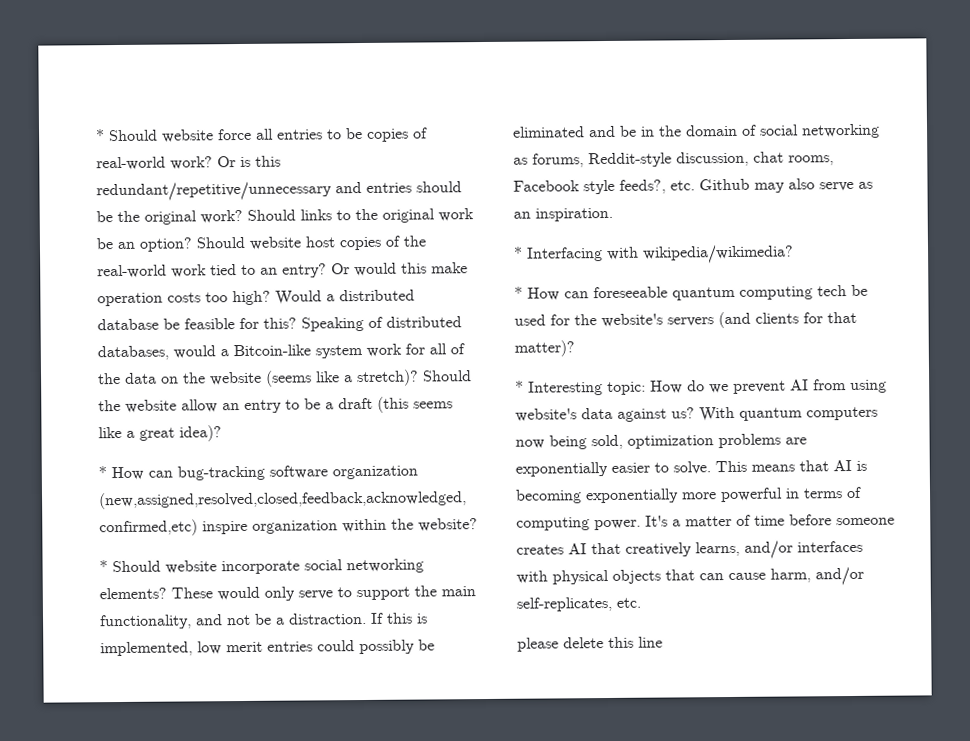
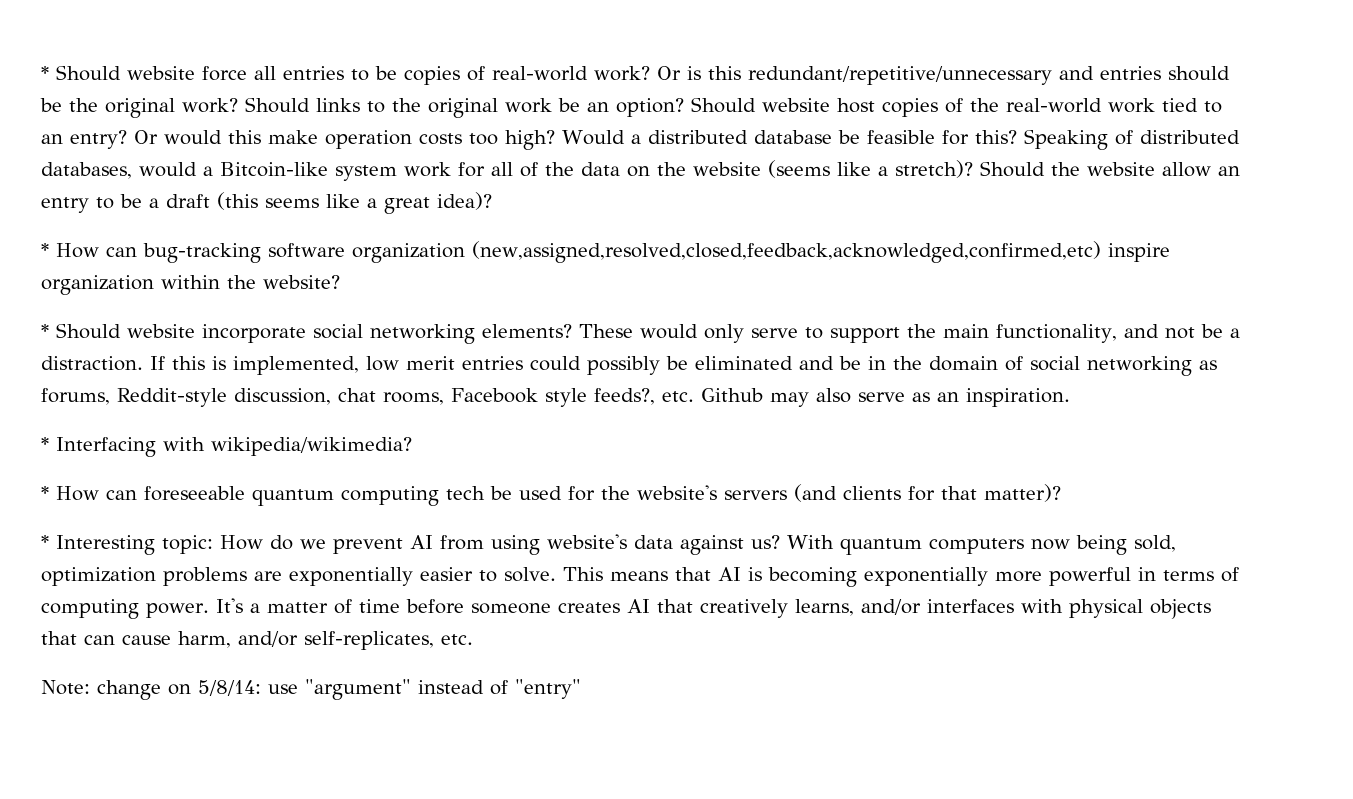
- please delete this line
+ Note: change on 5/8/14: use "argument" instead of "entry"

